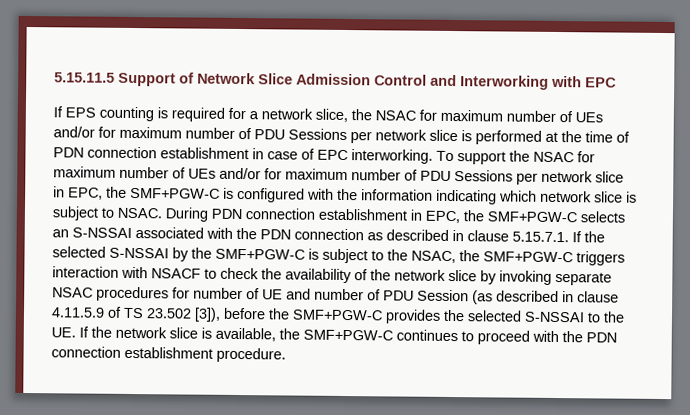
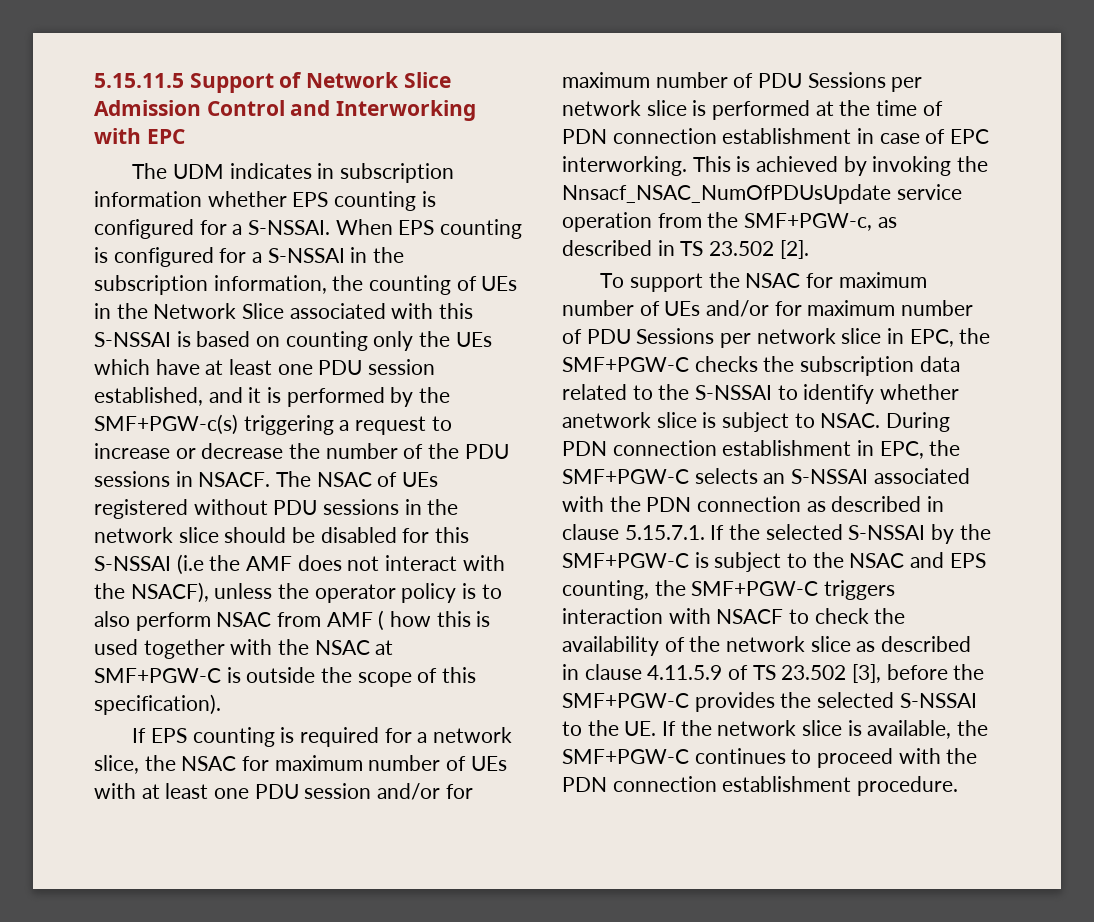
+ The UDM indicates in subscription information whether EPS counting is configured for a S-NSSAI. When EPS counting is configured for a S-NSSAI in the subscription information, the counting of UEs in the Network Slice associated with this S-NSSAI is based on counting only the UEs which have at least one PDU session established, and it is performed by the SMF+PGW-c(s) triggering a request to increase or decrease the number of the PDU sessions in NSACF. The NSAC of UEs registered without PDU sessions in the network slice should be disabled for this S-NSSAI (i.e the AMF does not interact with the NSACF), unless the operator policy is to also perform NSAC from AMF ( how this is used together with the NSAC at SMF+PGW-C is outside the scope of this specification).
- If EPS counting is required for a network slice, the NSAC for maximum number of UEs and/or for maximum number of PDU Sessions per network slice is performed at the time of PDN connection establishment in case of EPC interworking. To support the NSAC for maximum number of UEs and/or for maximum number of PDU Sessions per network slice in EPC, the SMF+PGW-C is configured with the information indicating which network slice is subject to NSAC.
+ If EPS counting is required for a network slice, the NSAC for maximum number of UEs with at least one PDU session and/or for maximum number of PDU Sessions per network slice is performed at the time of PDN connection establishment in case of EPC interworking. This is achieved by invoking the Nnsacf_NSAC_NumOfPDUsUpdate service operation from the SMF+PGW-c, as described in TS 23.502 [2].
+ To support the NSAC for maximum number of UEs and/or for maximum number of PDU Sessions per network slice in EPC, the SMF+PGW-C checks the subscription data related to the S-NSSAI to identify whether anetwork slice is subject to NSAC.
- During PDN connection establishment in EPC, the SMF+PGW-C selects an S-NSSAI associated with the PDN connection as described in clause 5.15.7.1. If the selected S-NSSAI by the SMF+PGW-C is subject to the NSAC, the SMF+PGW-C triggers interaction with NSACF to check the availability of the network slice by invoking separate NSAC procedures for number of UE and number of PDU Session (as described in clause 4.11.5.9 of TS 23.502 [3]), before the SMF+PGW-C provides the selected S-NSSAI to the UE. If the network slice is available, the SMF+PGW-C continues to proceed with the PDN connection establishment procedure.
+ During PDN connection establishment in EPC, the SMF+PGW-C selects an S-NSSAI associated with the PDN connection as described in clause 5.15.7.1. If the selected S-NSSAI by the SMF+PGW-C is subject to the NSAC and EPS counting, the SMF+PGW-C triggers interaction with NSACF to check the availability of the network slice as described in clause 4.11.5.9 of TS 23.502 [3], before the SMF+PGW-C provides the selected S-NSSAI to the UE. If the network slice is available, the SMF+PGW-C continues to proceed with the PDN connection establishment procedure.

